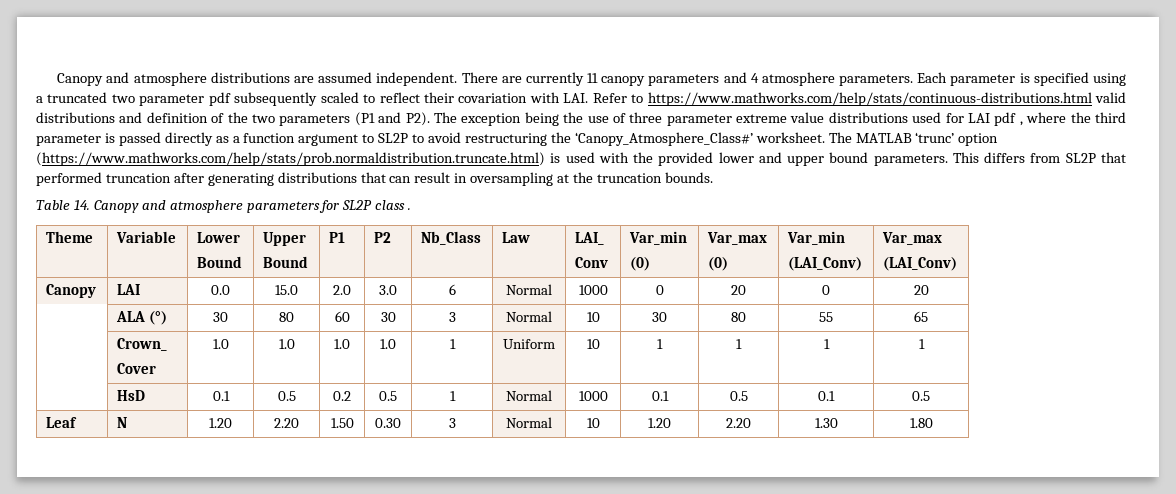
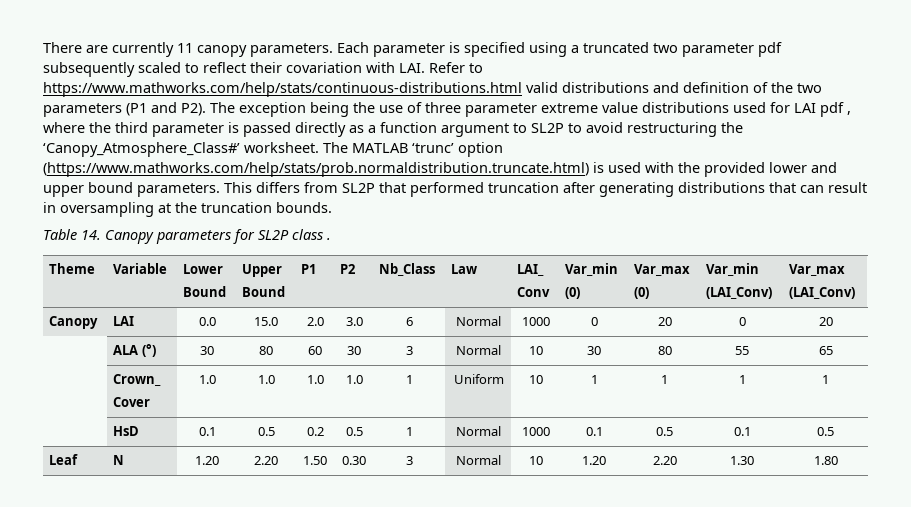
- Canopy and atmosphere distributions are assumed independent. There are currently 11 canopy parameters and 4 atmosphere parameters.
+ There are currently 11 canopy parameters.
- Table 14. Canopy and atmosphere parameters for SL2P class .
+ Table 14. Canopy parameters for SL2P class .

